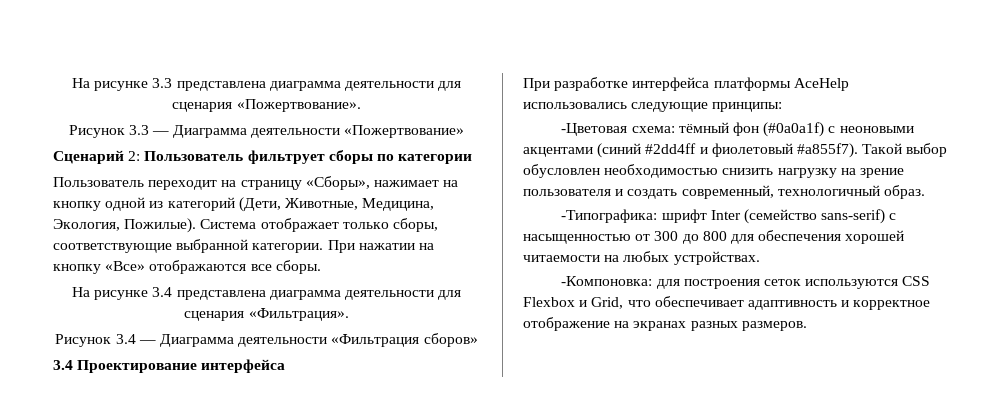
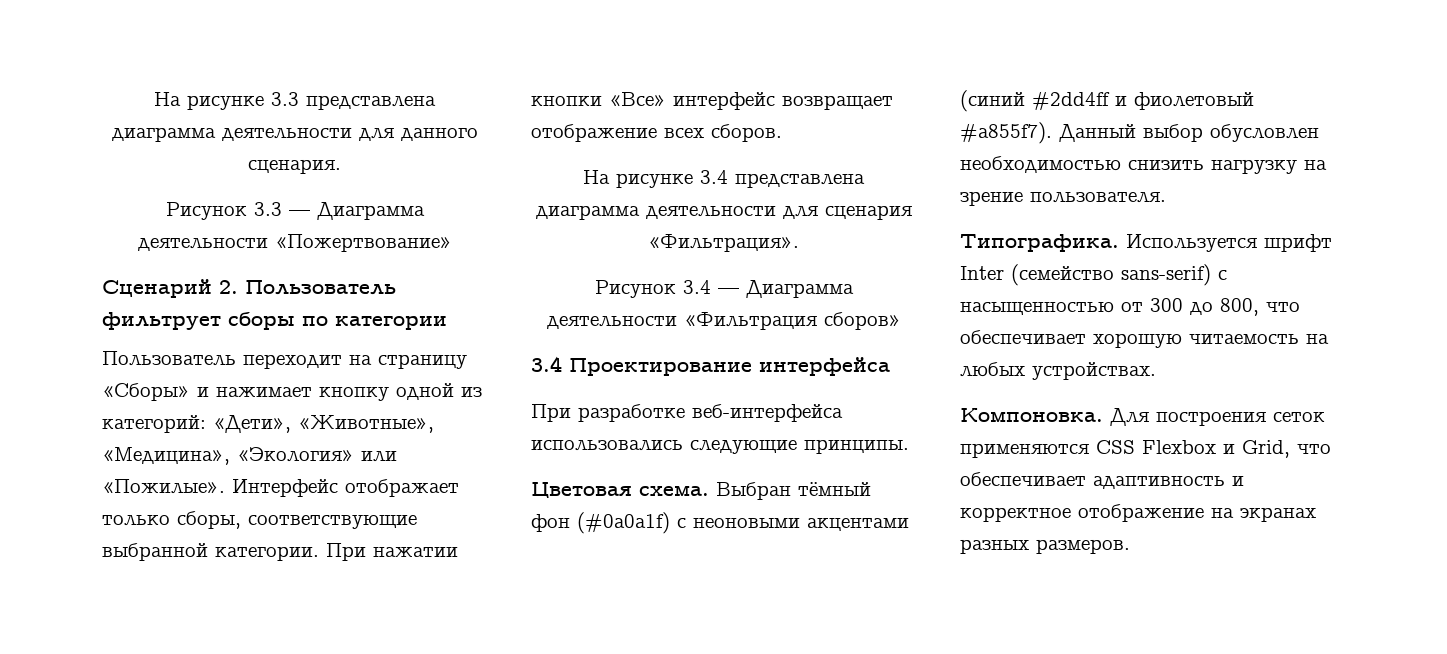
- На рисунке 3.3 представлена диаграмма деятельности для сценария «Пожертвование».
+ На рисунке 3.3 представлена диаграмма деятельности для данного сценария.
- Сценарий 2: Пользователь фильтрует сборы по категории
+ Сценарий 2. Пользователь фильтрует сборы по категории
- Пользователь переходит на страницу «Сборы», нажимает на кнопку одной из категорий (Дети, Животные, Медицина, Экология, Пожилые). Система отображает только сборы, соответствующие выбранной категории.
+ Пользователь переходит на страницу «Сборы» и нажимает кнопку одной из категорий: «Дети», «Животные», «Медицина», «Экология» или «Пожилые». Интерфейс отображает только сборы, соответствующие выбранной категории.
- При нажатии на кнопку «Все» отображаются все сборы.
+ При нажатии кнопки «Все» интерфейс возвращает отображение всех сборов.
- При разработке интерфейса платформы AceHelp использовались следующие принципы:
- -Цветовая схема: тёмный фон (#0a0a1f) с неоновыми акцентами (синий #2dd4ff и фиолетовый #a855f7).
+ При разработке веб-интерфейса использовались следующие принципы.
+ Цветовая схема. Выбран тёмный фон (#0a0a1f) с неоновыми акцентами (синий #2dd4ff и фиолетовый #a855f7).
- Такой выбор обусловлен необходимостью снизить нагрузку на зрение пользователя и создать современный, технологичный образ.
- -Типографика: шрифт Inter (семейство sans-serif) с насыщенностью от 300 до 800 для обеспечения хорошей читаемости на любых устройствах.
+ Данный выбор обусловлен необходимостью снизить нагрузку на зрение пользователя.
+ Типографика. Используется шрифт Inter (семейство sans-serif) с насыщенностью от 300 до 800, что обеспечивает хорошую читаемость на любых устройствах.
- -Компоновка: для построения сеток используются CSS Flexbox и Grid, что обеспечивает адаптивность и корректное отображение на экранах разных размеров.
+ Компоновка. Для построения сеток применяются CSS Flexbox и Grid, что обеспечивает адаптивность и корректное отображение на экранах разных размеров.

